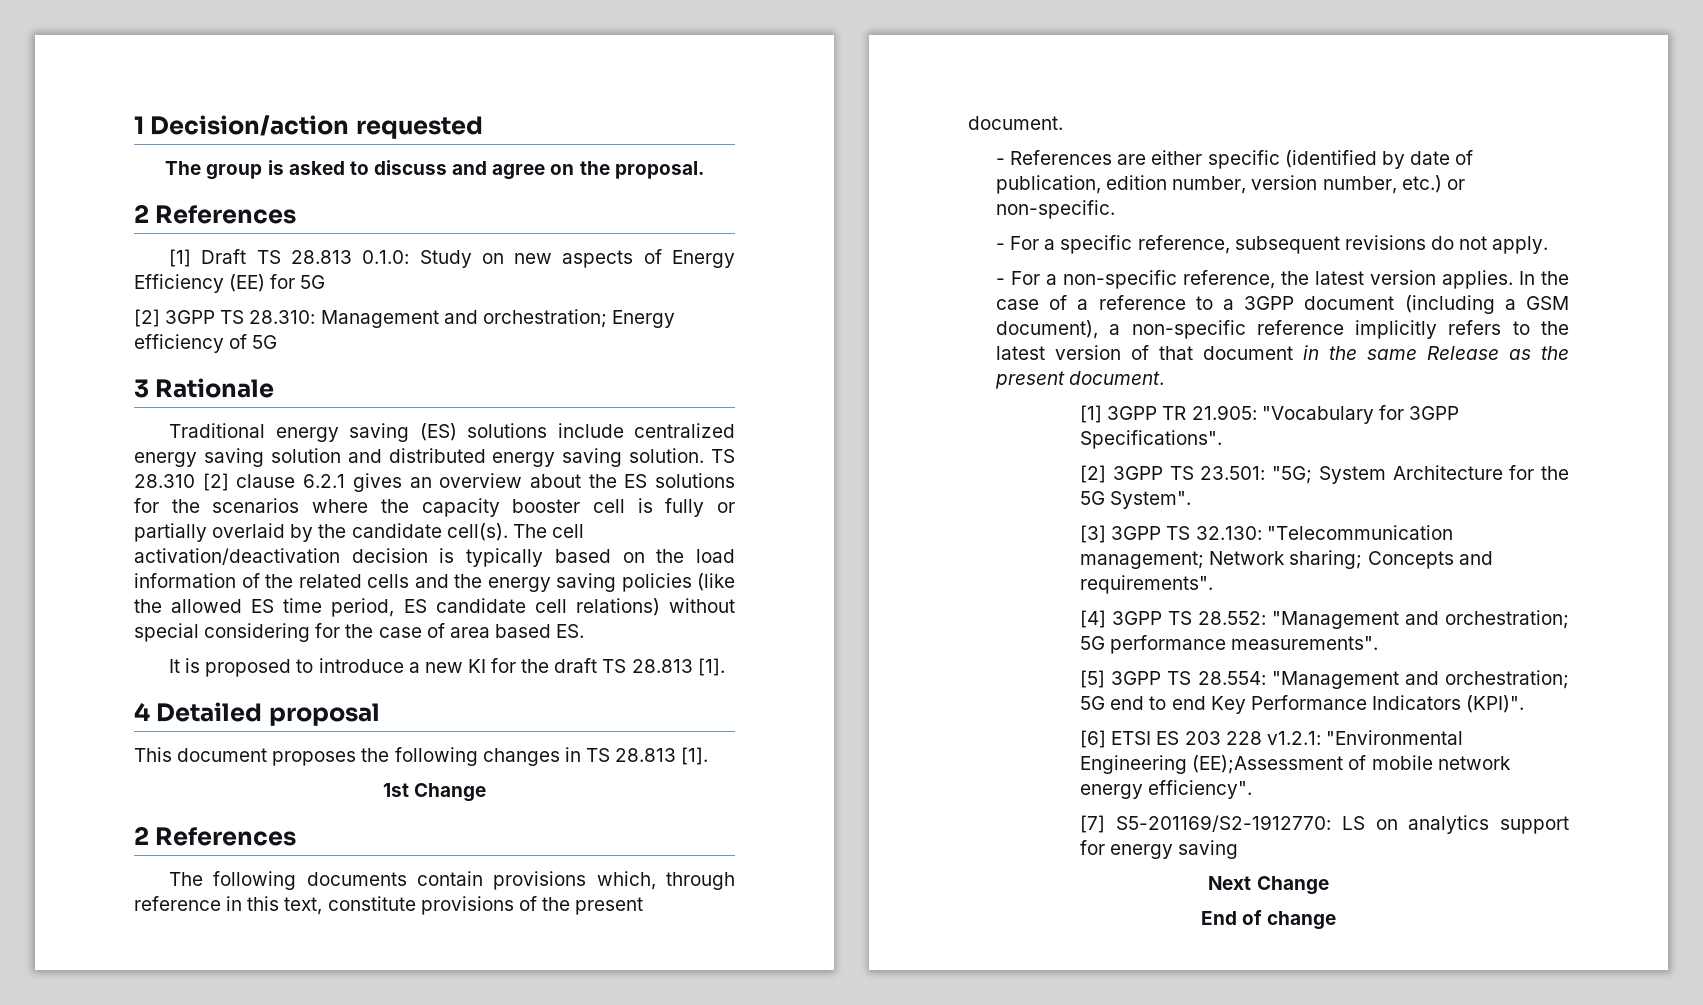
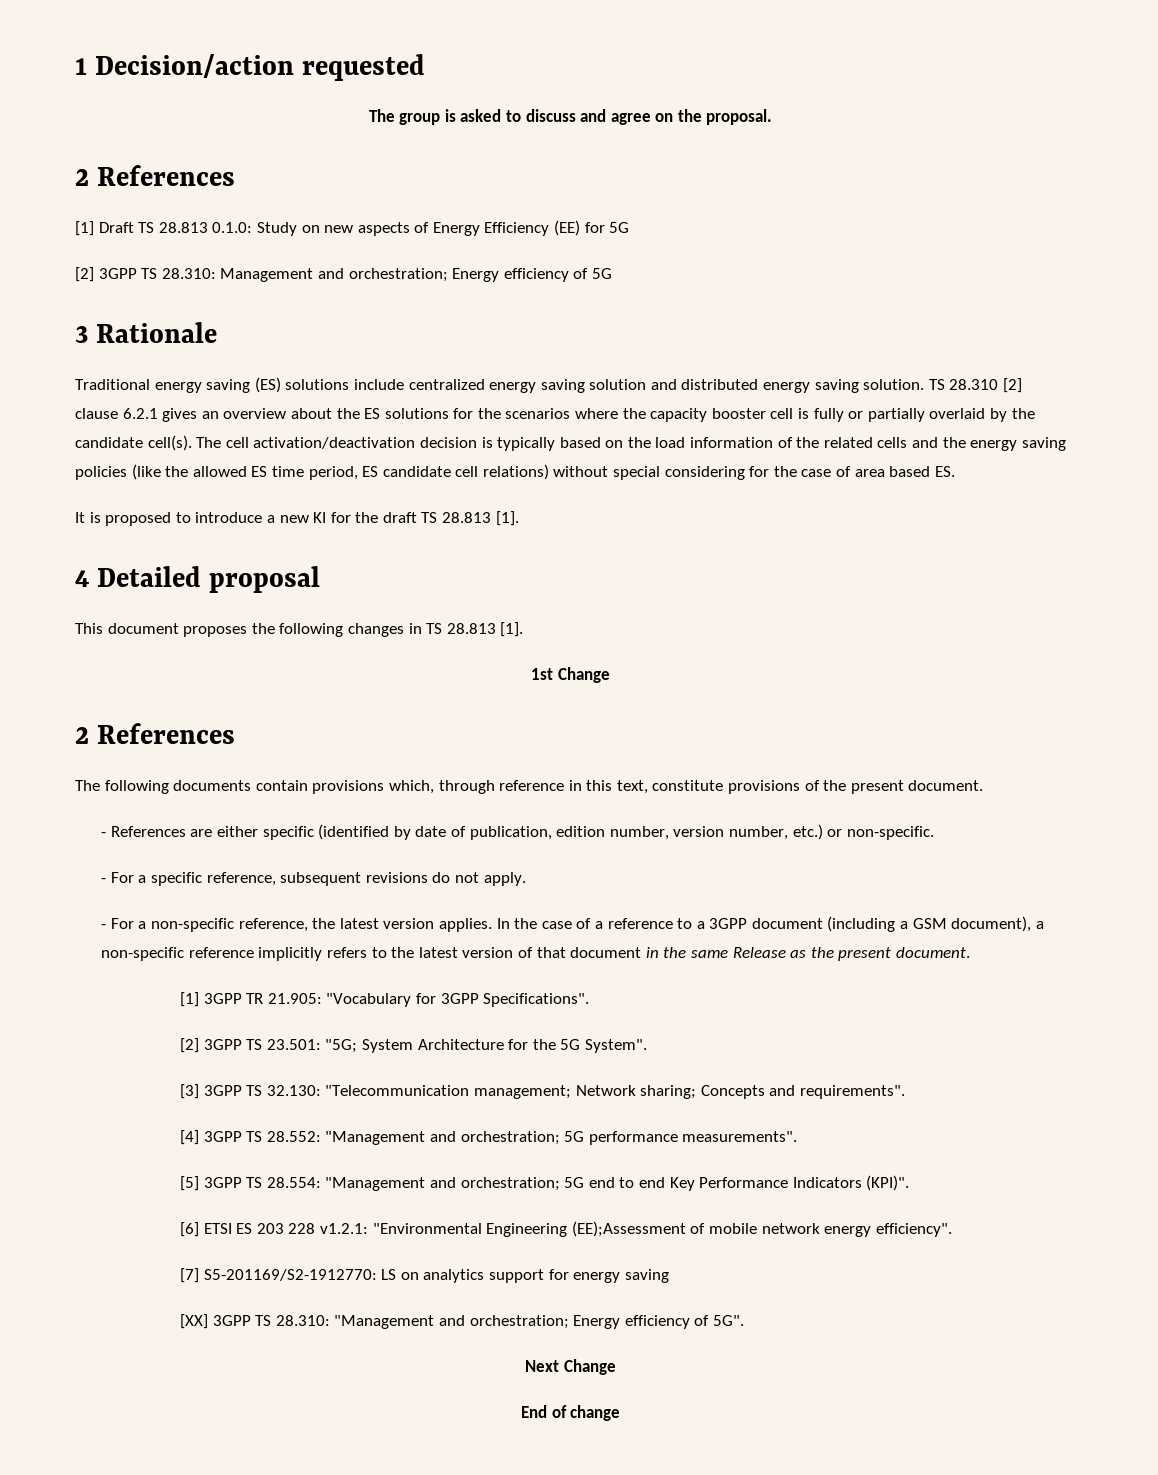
+ [XX] 3GPP TS 28.310: "Management and orchestration; Energy efficiency of 5G".

